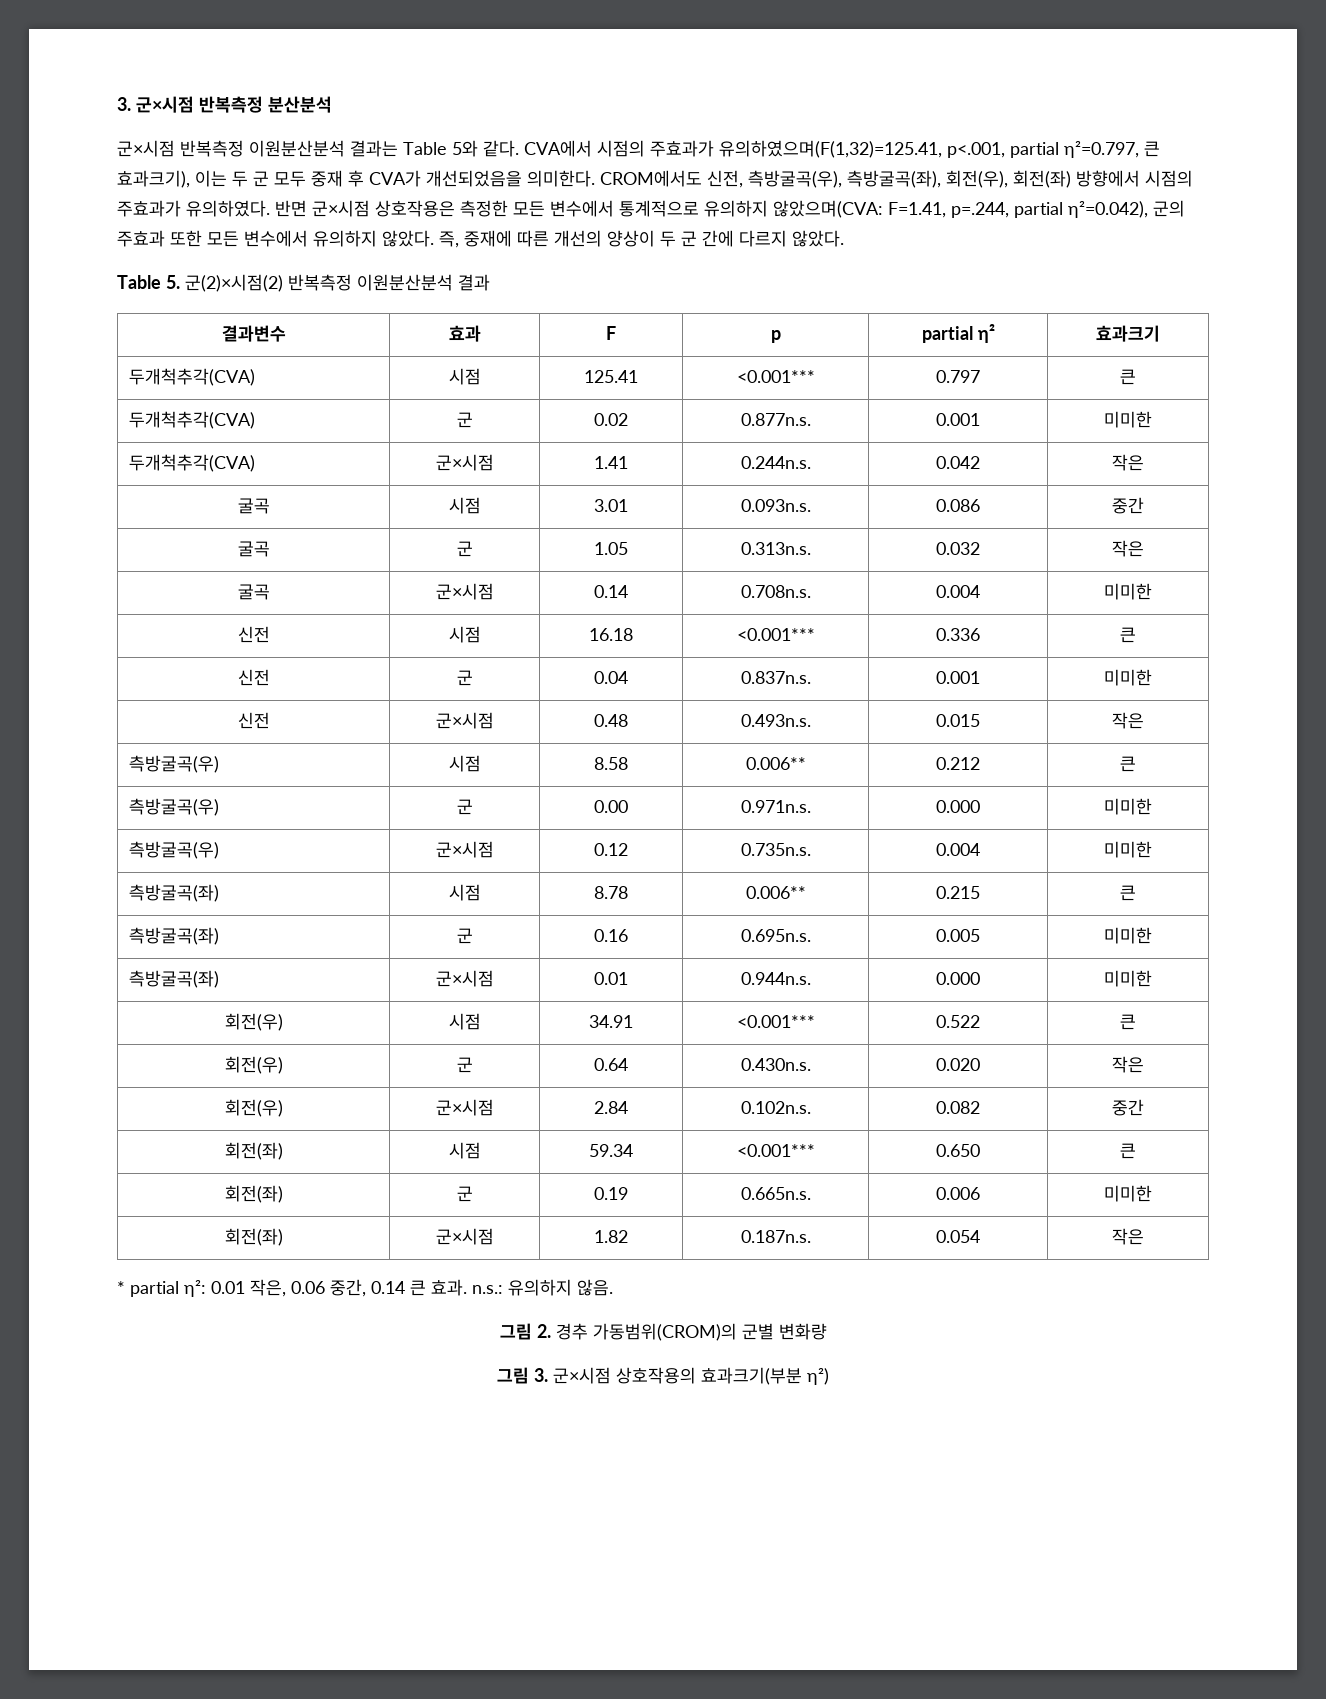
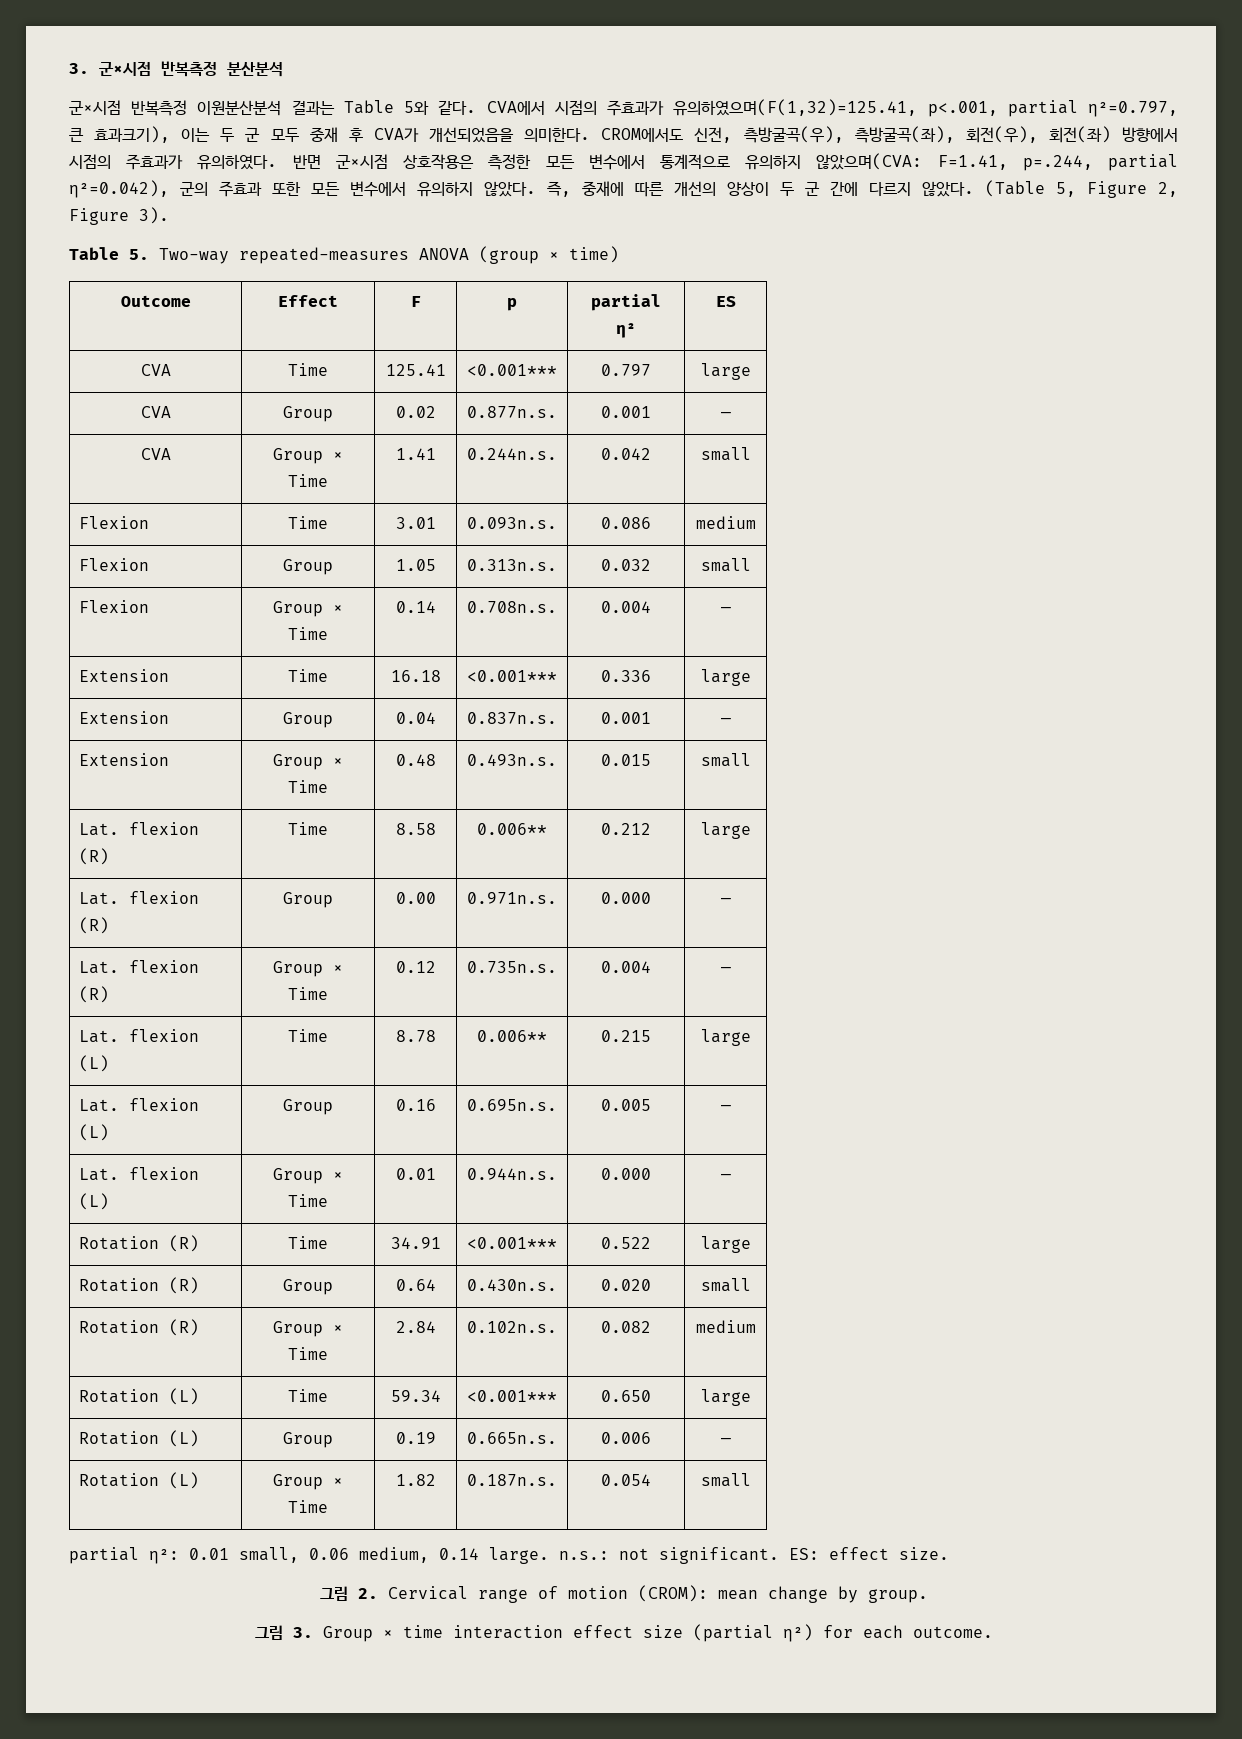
- 즉, 중재에 따른 개선의 양상이 두 군 간에 다르지 않았다.
- Table 5. 군(2)×시점(2) 반복측정 이원분산분석 결과
- 결과변수 | 효과 | F | p | partial η² | 효과크기
- 두개척추각(CVA) | 시점 | 125.41 | <0.001*** | 0.797 | 큰
- 두개척추각(CVA) | 군 | 0.02 | 0.877n.s. | 0.001 | 미미한
- 두개척추각(CVA) | 군×시점 | 1.41 | 0.244n.s. | 0.042 | 작은
- 굴곡 | 시점 | 3.01 | 0.093n.s. | 0.086 | 중간
- 굴곡 | 군 | 1.05 | 0.313n.s. | 0.032 | 작은
- 굴곡 | 군×시점 | 0.14 | 0.708n.s. | 0.004 | 미미한
- 신전 | 시점 | 16.18 | <0.001*** | 0.336 | 큰
- 신전 | 군 | 0.04 | 0.837n.s. | 0.001 | 미미한
- 신전 | 군×시점 | 0.48 | 0.493n.s. | 0.015 | 작은
- 측방굴곡(우) | 시점 | 8.58 | 0.006** | 0.212 | 큰
- 측방굴곡(우) | 군 | 0.00 | 0.971n.s. | 0.000 | 미미한
- 측방굴곡(우) | 군×시점 | 0.12 | 0.735n.s. | 0.004 | 미미한
- 측방굴곡(좌) | 시점 | 8.78 | 0.006** | 0.215 | 큰
- 측방굴곡(좌) | 군 | 0.16 | 0.695n.s. | 0.005 | 미미한
- 측방굴곡(좌) | 군×시점 | 0.01 | 0.944n.s. | 0.000 | 미미한
- 회전(우) | 시점 | 34.91 | <0.001*** | 0.522 | 큰
- 회전(우) | 군 | 0.64 | 0.430n.s. | 0.020 | 작은
- 회전(우) | 군×시점 | 2.84 | 0.102n.s. | 0.082 | 중간
- 회전(좌) | 시점 | 59.34 | <0.001*** | 0.650 | 큰
- 회전(좌) | 군 | 0.19 | 0.665n.s. | 0.006 | 미미한
- 회전(좌) | 군×시점 | 1.82 | 0.187n.s. | 0.054 | 작은
- * partial η²:
+ 즉, 중재에 따른 개선의 양상이 두 군 간에 다르지 않았다. (Table 5, Figure 2, Figure 3).
+ Table 5. Two-way repeated-measures ANOVA (group × time)
+ Outcome | Effect | F | p | partial η² | ES
+ CVA | Time | 125.41 | <0.001*** | 0.797 | large
+ CVA | Group | 0.02 | 0.877n.s. | 0.001 | —
+ CVA | Group × Time | 1.41 | 0.244n.s. | 0.042 | small
+ Flexion | Time | 3.01 | 0.093n.s. | 0.086 | medium
+ Flexion | Group | 1.05 | 0.313n.s. | 0.032 | small
+ Flexion | Group × Time | 0.14 | 0.708n.s. | 0.004 | —
+ Extension | Time | 16.18 | <0.001*** | 0.336 | large
+ Extension | Group | 0.04 | 0.837n.s. | 0.001 | —
+ Extension | Group × Time | 0.48 | 0.493n.s. | 0.015 | small
+ Lat. flexion (R) | Time | 8.58 | 0.006** | 0.212 | large
+ Lat. flexion (R) | Group | 0.00 | 0.971n.s. | 0.000 | —
+ Lat. flexion (R) | Group × Time | 0.12 | 0.735n.s. | 0.004 | —
+ Lat. flexion (L) | Time | 8.78 | 0.006** | 0.215 | large
+ Lat. flexion (L) | Group | 0.16 | 0.695n.s. | 0.005 | —
+ Lat. flexion (L) | Group × Time | 0.01 | 0.944n.s. | 0.000 | —
+ Rotation (R) | Time | 34.91 | <0.001*** | 0.522 | large
+ Rotation (R) | Group | 0.64 | 0.430n.s. | 0.020 | small
+ Rotation (R) | Group × Time | 2.84 | 0.102n.s. | 0.082 | medium
+ Rotation (L) | Time | 59.34 | <0.001*** | 0.650 | large
+ Rotation (L) | Group | 0.19 | 0.665n.s. | 0.006 | —
+ Rotation (L) | Group × Time | 1.82 | 0.187n.s. | 0.054 | small
+ partial η²:
- 0.01 작은, 0.06 중간, 0.14 큰 효과. n.s.: 유의하지 않음.
- 그림 2. 경추 가동범위(CROM)의 군별 변화량
- 그림 3. 군×시점 상호작용의 효과크기(부분 η²)
+ 0.01 small, 0.06 medium, 0.14 large. n.s.: not significant. ES: effect size.
+ 그림 2. Cervical range of motion (CROM): mean change by group.
+ 그림 3. Group × time interaction effect size (partial η²) for each outcome.

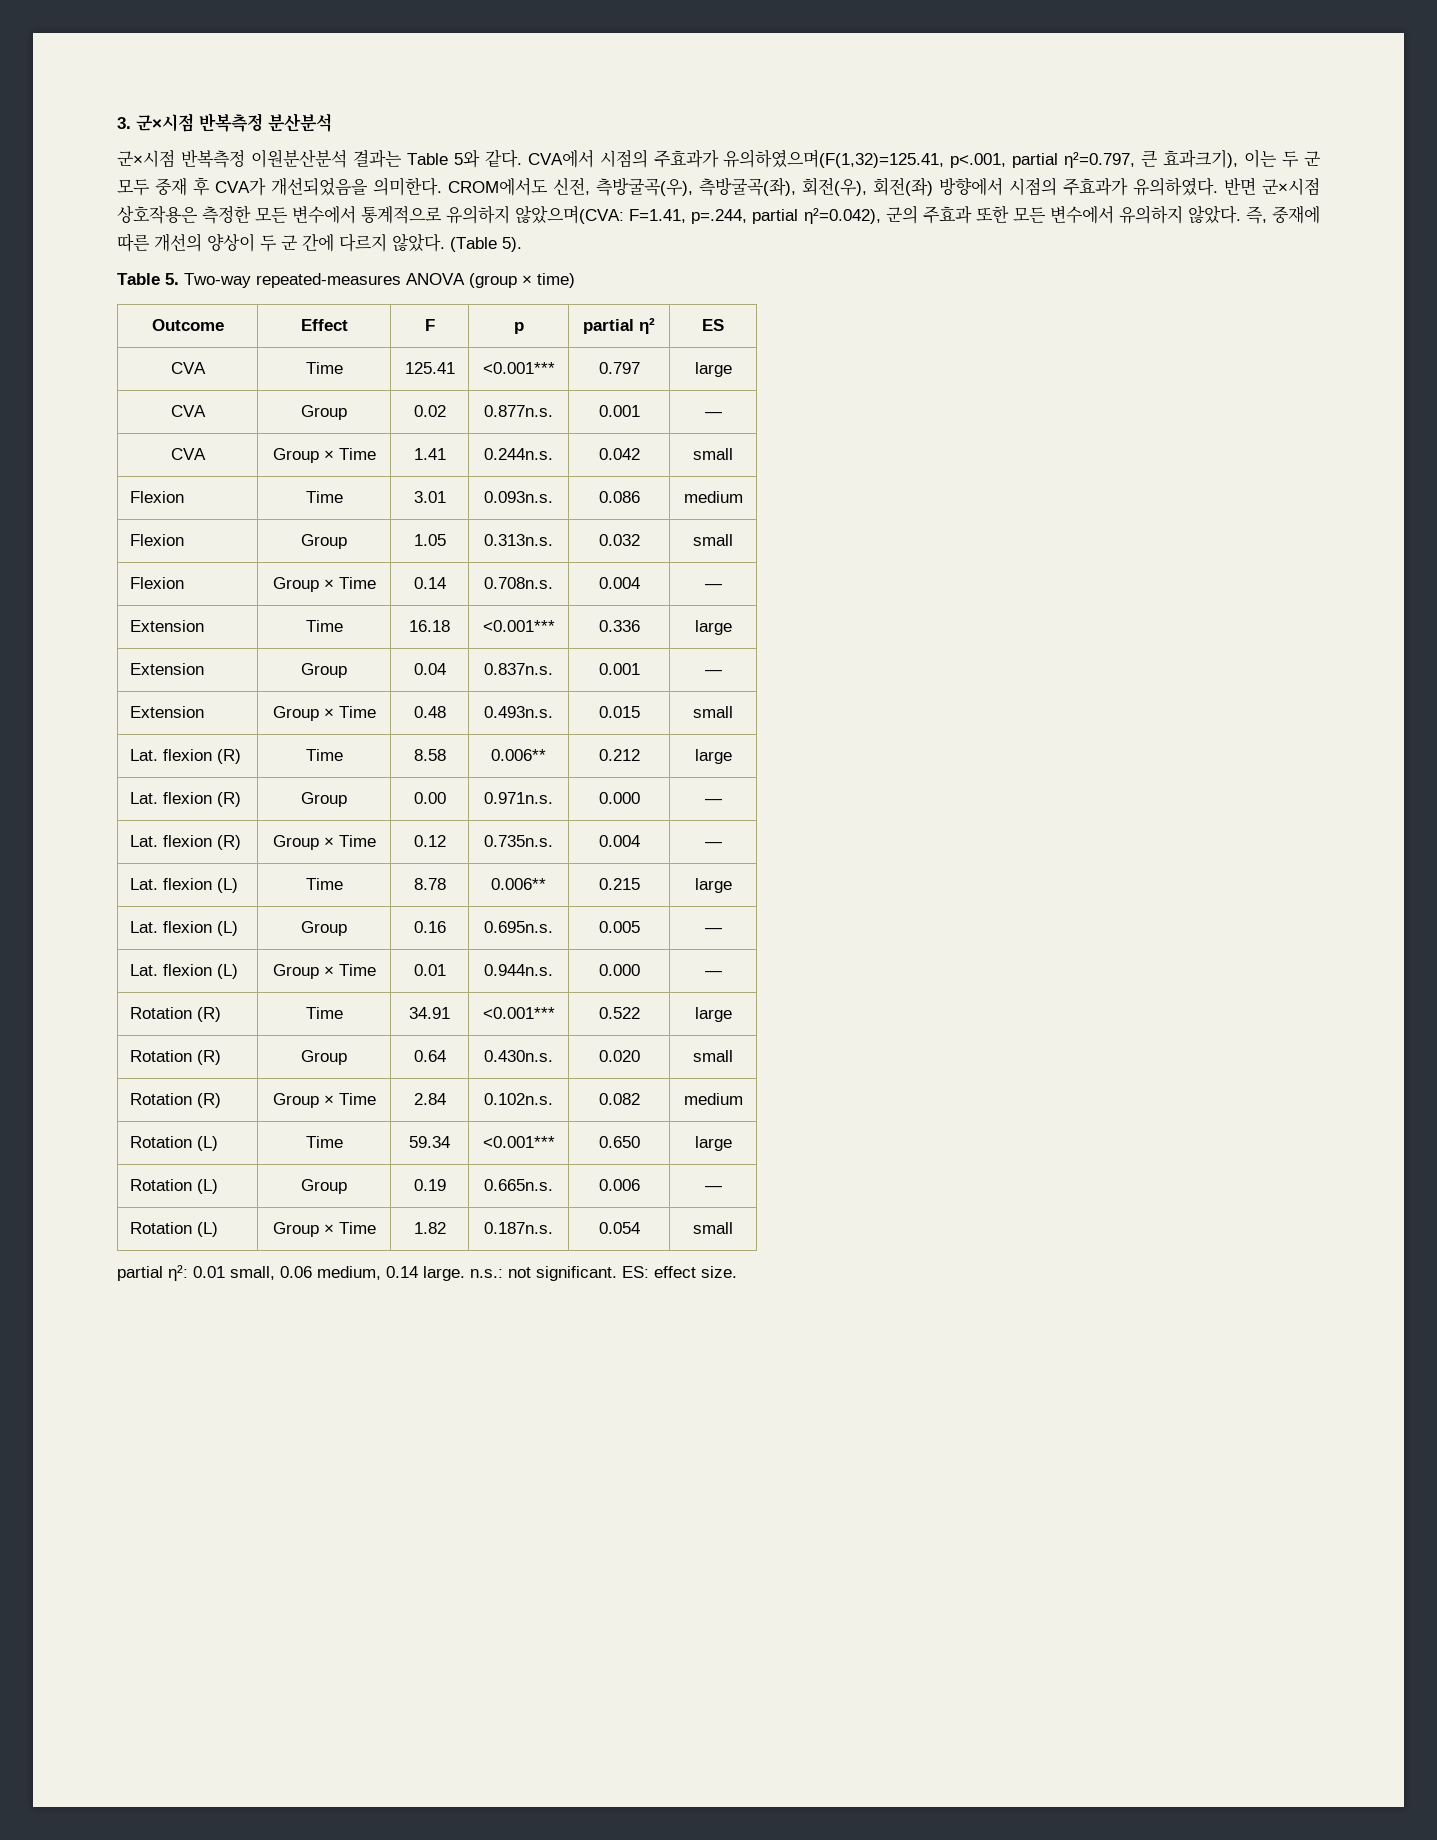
- (Table 5, Figure 2, Figure 3).
+ (Table 5).
- 그림 2. Cervical range of motion (CROM): mean change by group.
- 그림 3. Group × time interaction effect size (partial η²) for each outcome.

